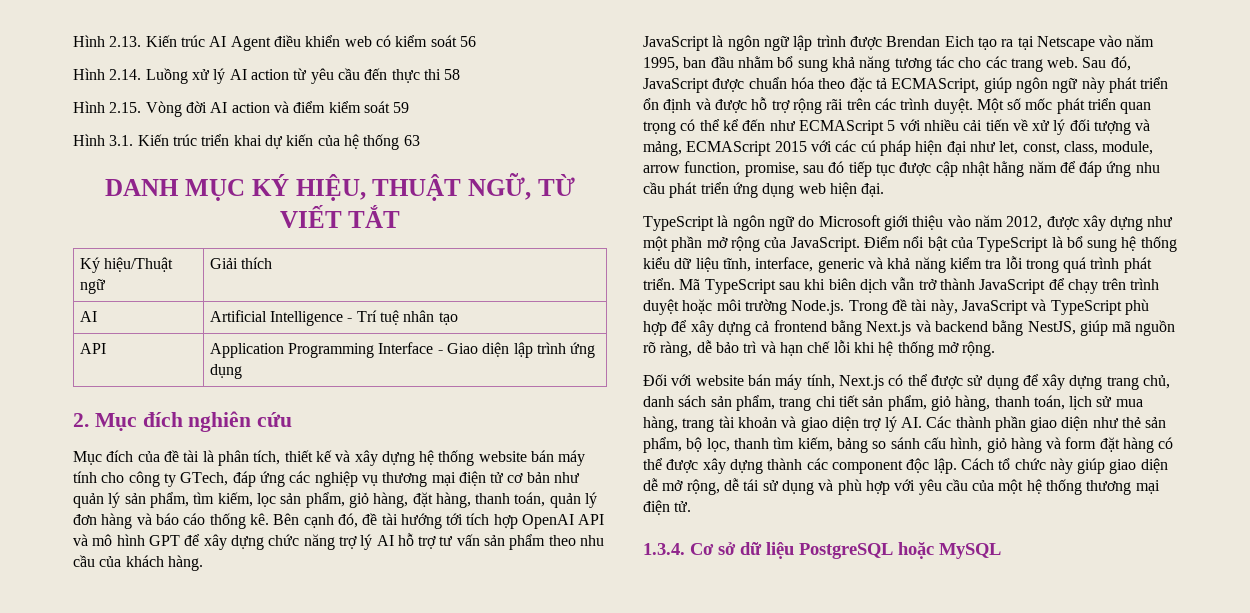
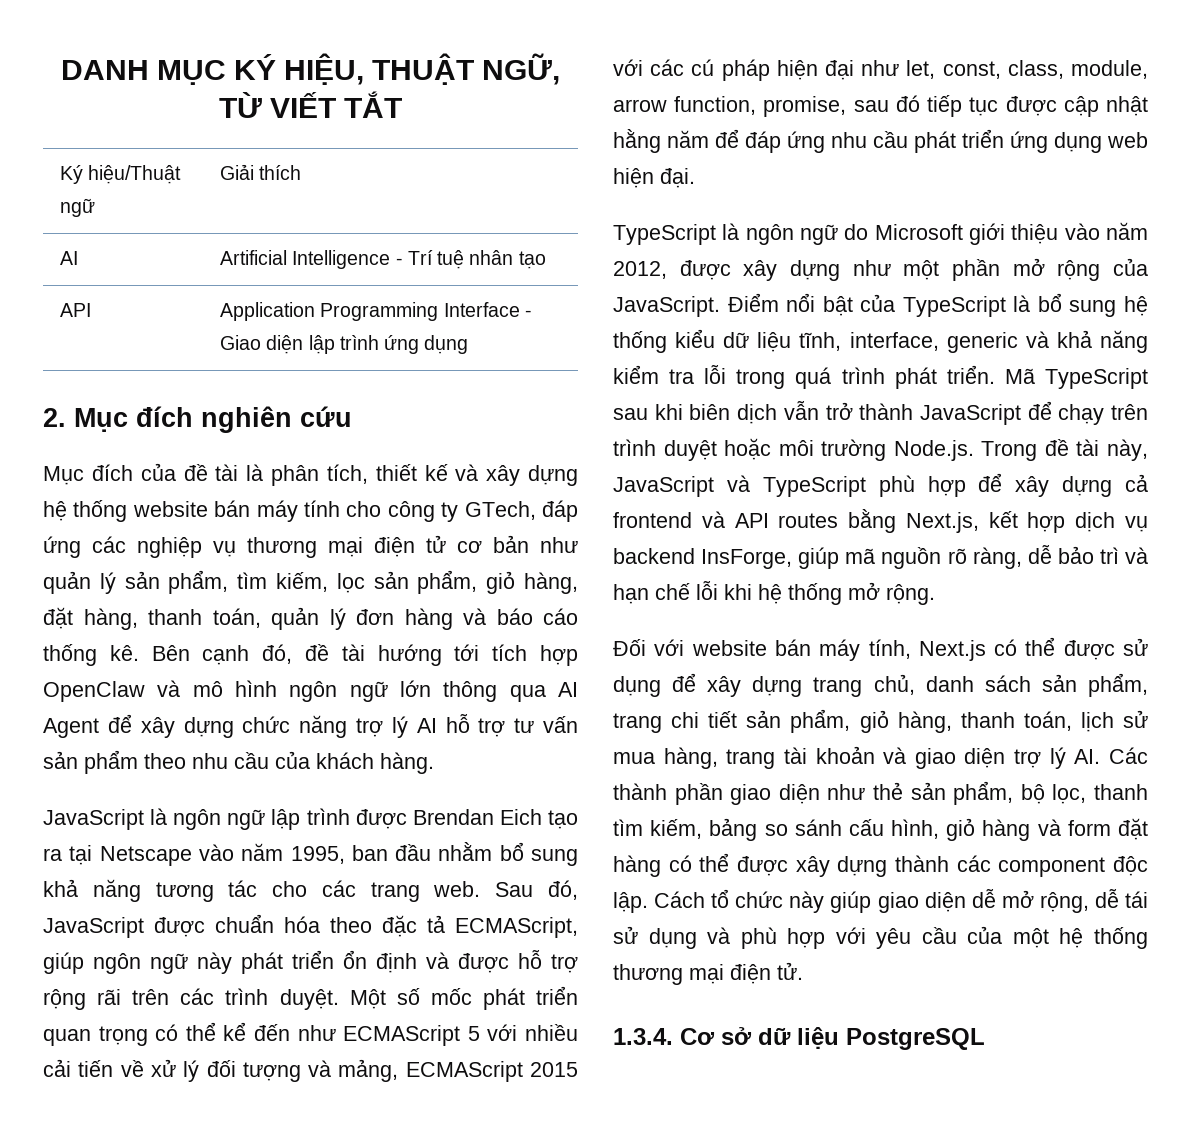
- Hình 2.13. Kiến trúc AI Agent điều khiển web có kiểm soát 56
- Hình 2.14. Luồng xử lý AI action từ yêu cầu đến thực thi 58
- Hình 2.15. Vòng đời AI action và điểm kiểm soát 59
- Hình 3.1. Kiến trúc triển khai dự kiến của hệ thống 63
- Bên cạnh đó, đề tài hướng tới tích hợp OpenAI API và mô hình GPT để xây dựng chức năng trợ lý AI hỗ trợ tư vấn sản phẩm theo nhu cầu của khách hàng.
+ Bên cạnh đó, đề tài hướng tới tích hợp OpenClaw và mô hình ngôn ngữ lớn thông qua AI Agent để xây dựng chức năng trợ lý AI hỗ trợ tư vấn sản phẩm theo nhu cầu của khách hàng.
- Mã TypeScript sau khi biên dịch vẫn trở thành JavaScript để chạy trên trình duyệt hoặc môi trường Node.js. Trong đề tài này, JavaScript và TypeScript phù hợp để xây dựng cả frontend bằng Next.js và backend bằng NestJS, giúp mã nguồn rõ ràng, dễ bảo trì và hạn chế lỗi khi hệ thống mở rộng.
+ Mã TypeScript sau khi biên dịch vẫn trở thành JavaScript để chạy trên trình duyệt hoặc môi trường Node.js. Trong đề tài này, JavaScript và TypeScript phù hợp để xây dựng cả frontend và API routes bằng Next.js, kết hợp dịch vụ backend InsForge, giúp mã nguồn rõ ràng, dễ bảo trì và hạn chế lỗi khi hệ thống mở rộng.
- 1.3.4. Cơ sở dữ liệu PostgreSQL hoặc MySQL
+ 1.3.4. Cơ sở dữ liệu PostgreSQL

